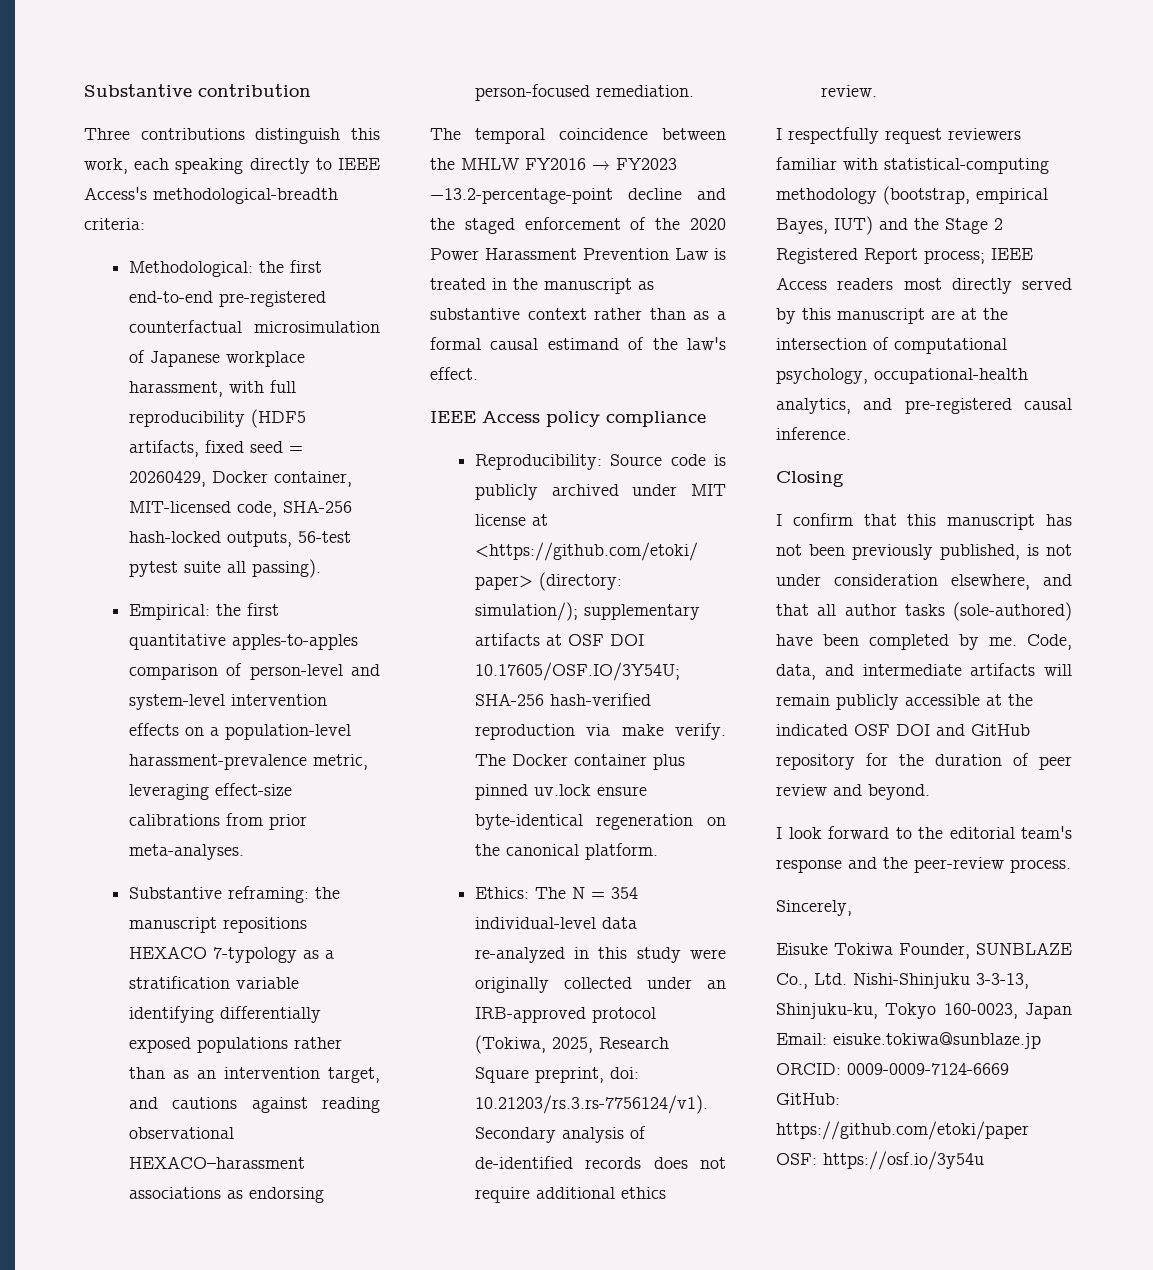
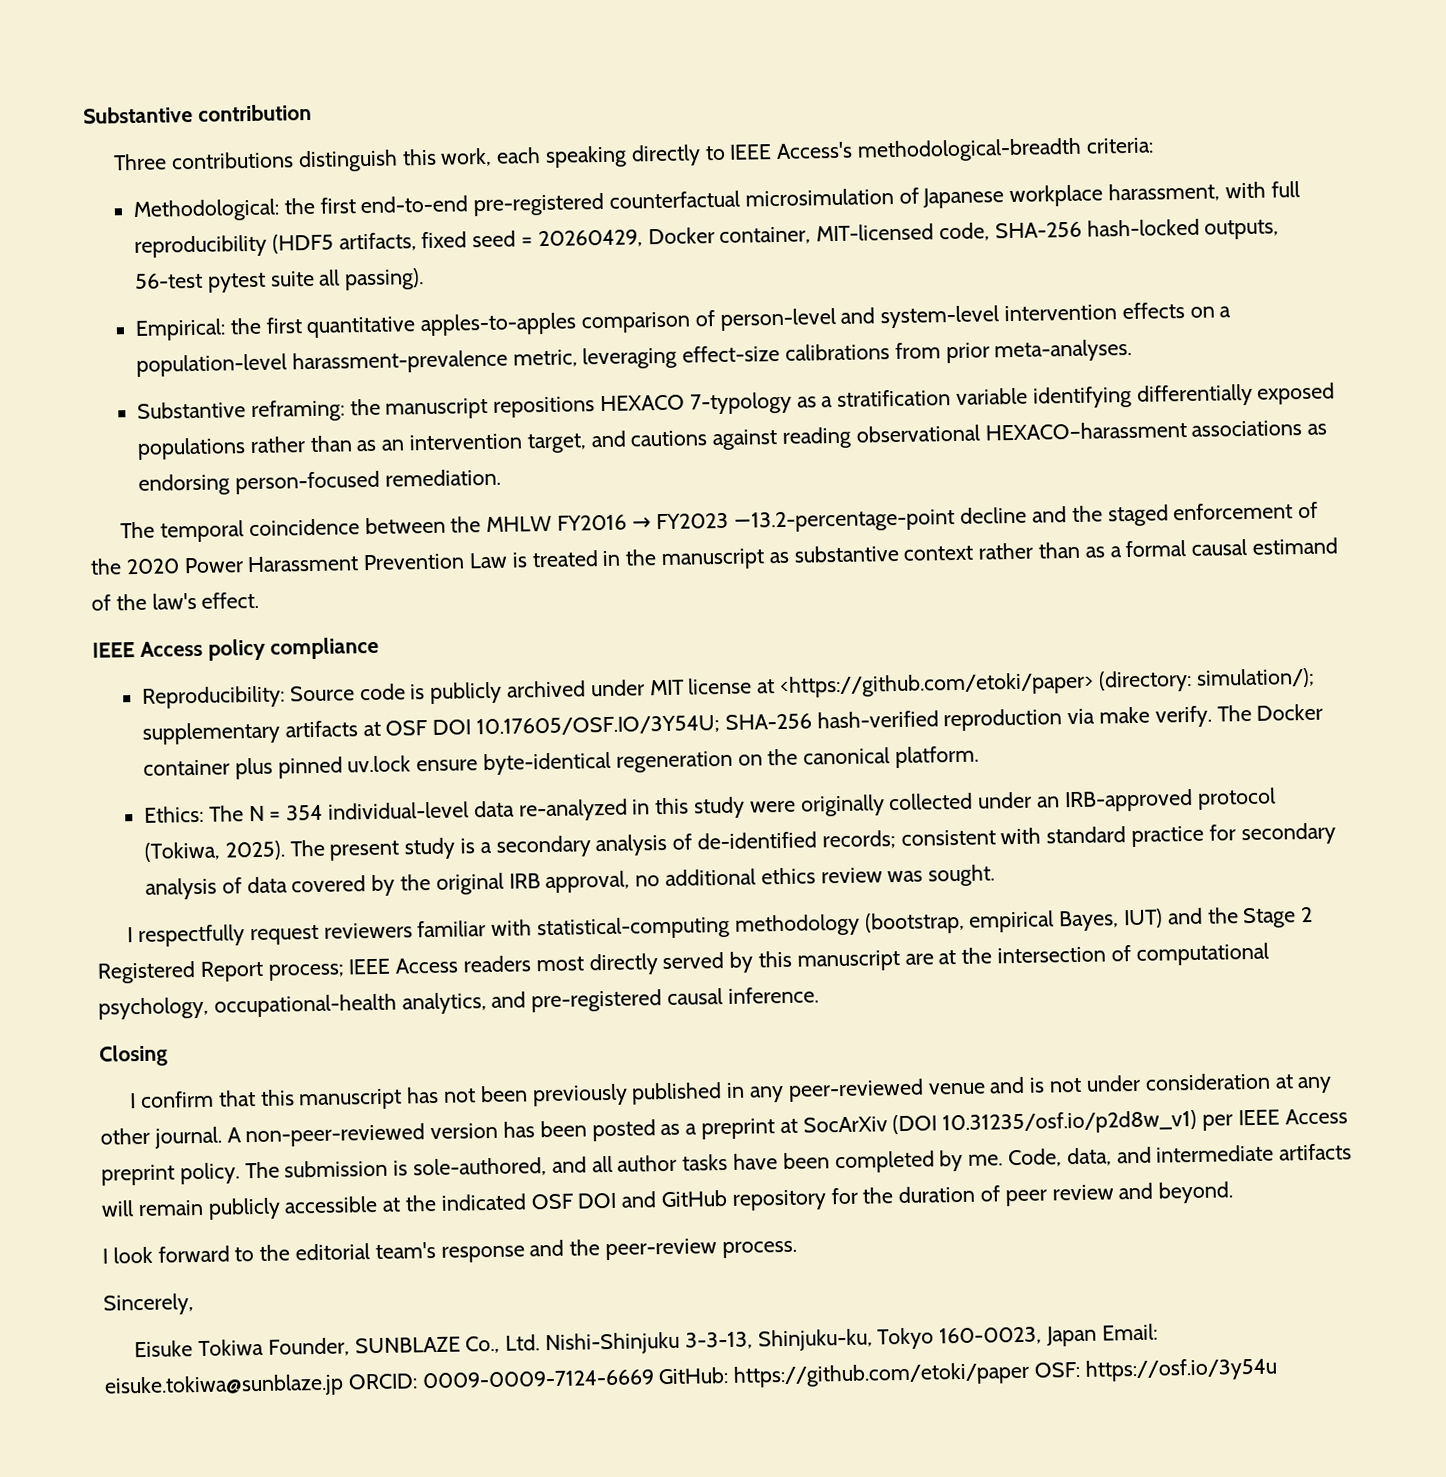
- Ethics: The N = 354 individual-level data re-analyzed in this study were originally collected under an IRB-approved protocol (Tokiwa, 2025, Research Square preprint, doi: 10.21203/rs.3.rs-7756124/v1). Secondary analysis of de-identified records does not require additional ethics review.
+ Ethics: The N = 354 individual-level data re-analyzed in this study were originally collected under an IRB-approved protocol (Tokiwa, 2025). The present study is a secondary analysis of de-identified records; consistent with standard practice for secondary analysis of data covered by the original IRB approval, no additional ethics review was sought.
- I confirm that this manuscript has not been previously published, is not under consideration elsewhere, and that all author tasks (sole-authored) have been completed by me.
+ I confirm that this manuscript has not been previously published in any peer-reviewed venue and is not under consideration at any other journal. A non-peer-reviewed version has been posted as a preprint at SocArXiv (DOI 10.31235/osf.io/p2d8w_v1) per IEEE Access preprint policy. The submission is sole-authored, and all author tasks have been completed by me.

